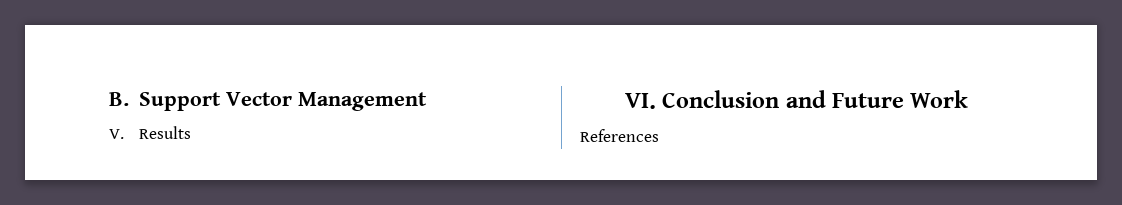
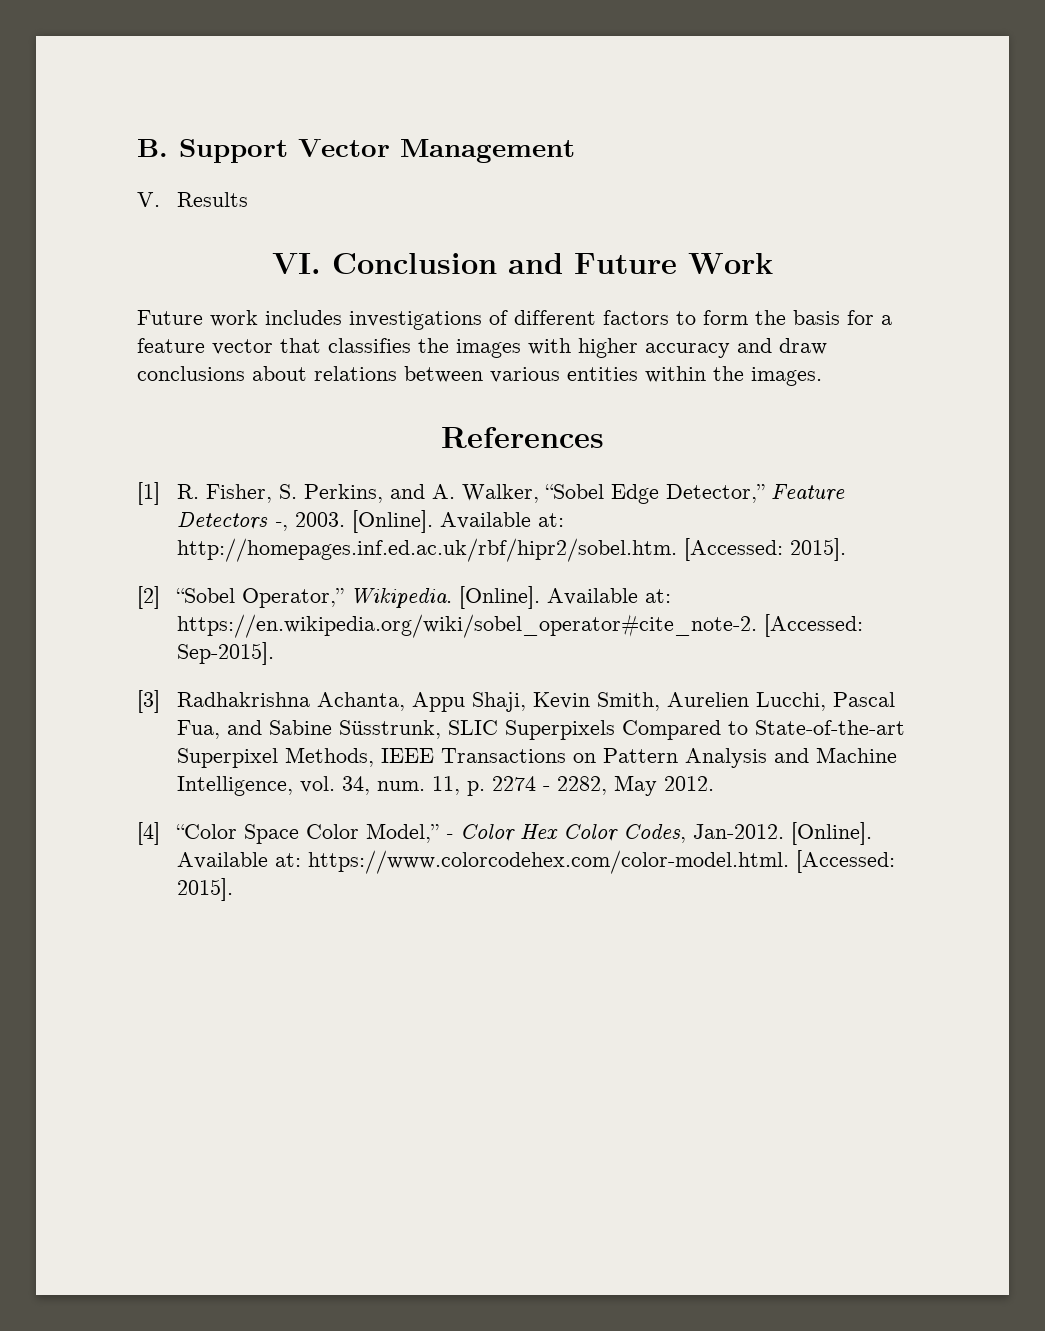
+ Future work includes investigations of different factors to form the basis for a feature vector that classifies the images with higher accuracy and draw conclusions about relations between various entities within the images.
  References
+ [1] R. Fisher, S. Perkins, and A. Walker, “Sobel Edge Detector,” Feature Detectors -, 2003. [Online]. Available at: http://homepages.inf.ed.ac.uk/rbf/hipr2/sobel.htm. [Accessed: 2015].
+ [2] “Sobel Operator,” Wikipedia. [Online]. Available at: https://en.wikipedia.org/wiki/sobel_operator#cite_note-2. [Accessed: Sep-2015].
+ [3] Radhakrishna Achanta, Appu Shaji, Kevin Smith, Aurelien Lucchi, Pascal Fua, and Sabine Süsstrunk, SLIC Superpixels Compared to State-of-the-art Superpixel Methods, IEEE Transactions on Pattern Analysis and Machine Intelligence, vol. 34, num. 11, p. 2274 - 2282, May 2012.
+ [4] “Color Space Color Model,” - Color Hex Color Codes, Jan-2012. [Online]. Available at: https://www.colorcodehex.com/color-model.html. [Accessed: 2015].

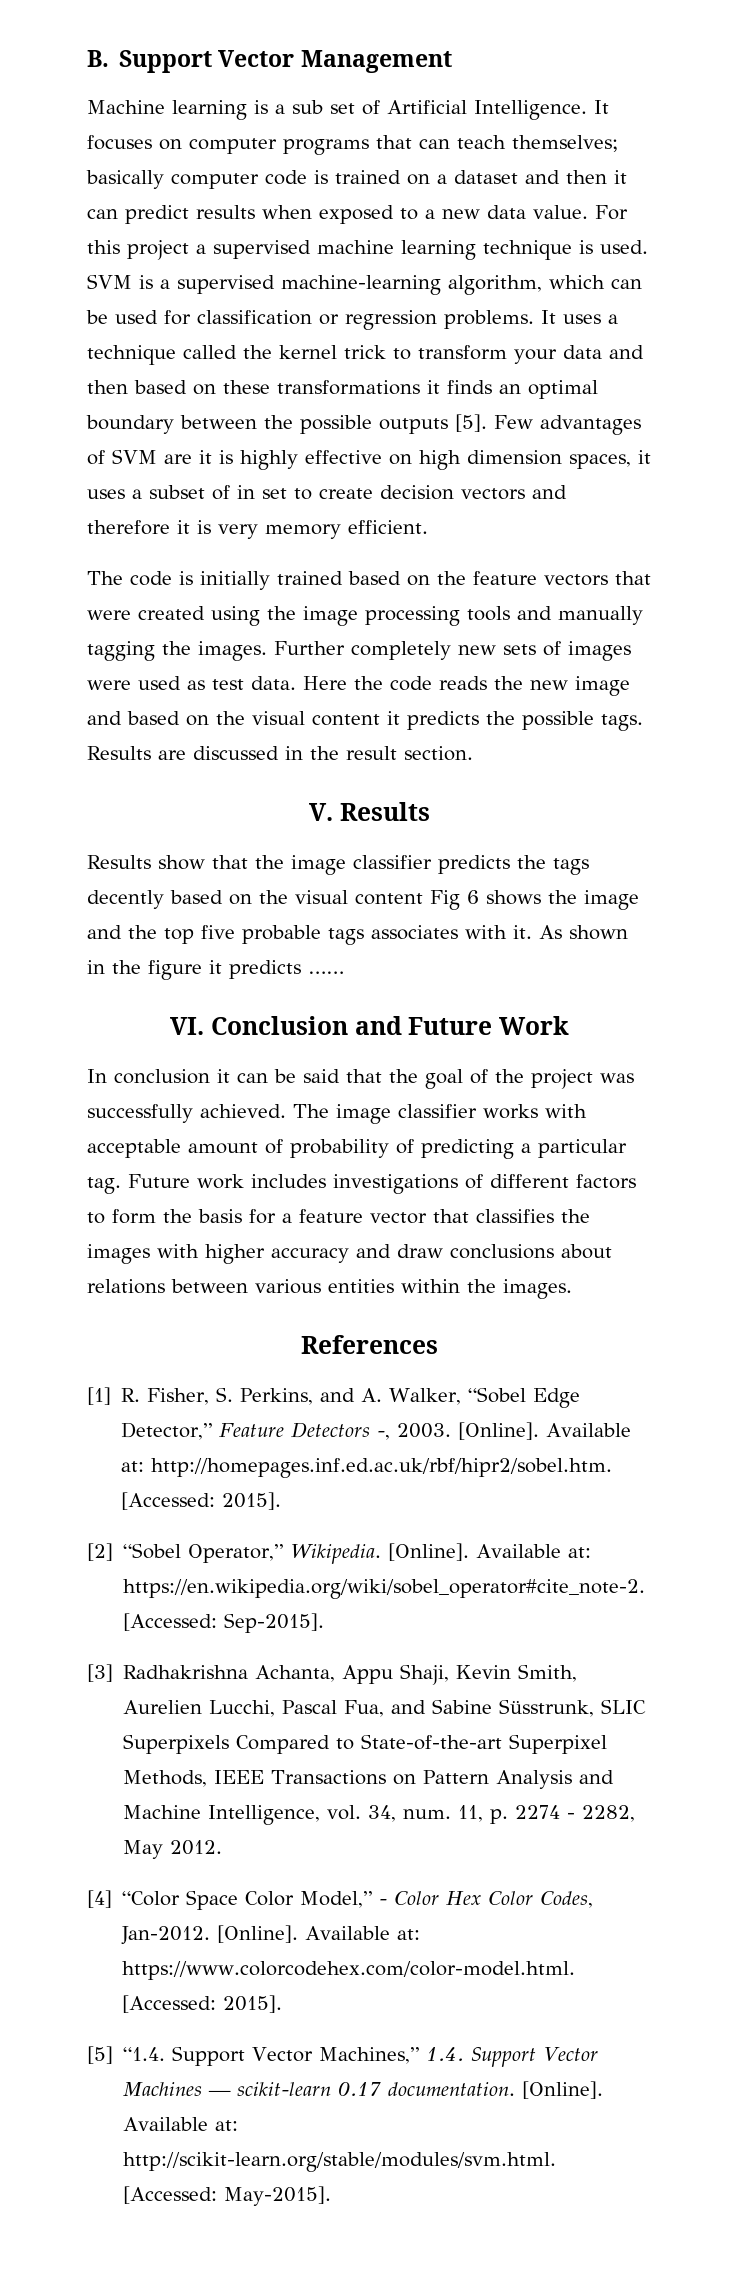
+ Machine learning is a sub set of Artificial Intelligence. It focuses on computer programs that can teach themselves; basically computer code is trained on a dataset and then it can predict results when exposed to a new data value. For this project a supervised machine learning technique is used. SVM is a supervised machine-learning algorithm, which can be used for classification or regression problems. It uses a technique called the kernel trick to transform your data and then based on these transformations it finds an optimal boundary between the possible outputs [5]. Few advantages of SVM are it is highly effective on high dimension spaces, it uses a subset of in set to create decision vectors and therefore it is very memory efficient.
+ The code is initially trained based on the feature vectors that were created using the image processing tools and manually tagging the images. Further completely new sets of images were used as test data. Here the code reads the new image and based on the visual content it predicts the possible tags. Results are discussed in the result section.
  V. Results
+ Results show that the image classifier predicts the tags decently based on the visual content Fig 6 shows the image and the top five probable tags associates with it. As shown in the figure it predicts ……
+ In conclusion it can be said that the goal of the project was successfully achieved. The image classifier works with acceptable amount of probability of predicting a particular tag.
+ [5] “1.4. Support Vector Machines,” 1.4. Support Vector Machines — scikit-learn 0.17 documentation. [Online]. Available at: http://scikit-learn.org/stable/modules/svm.html. [Accessed: May-2015].

